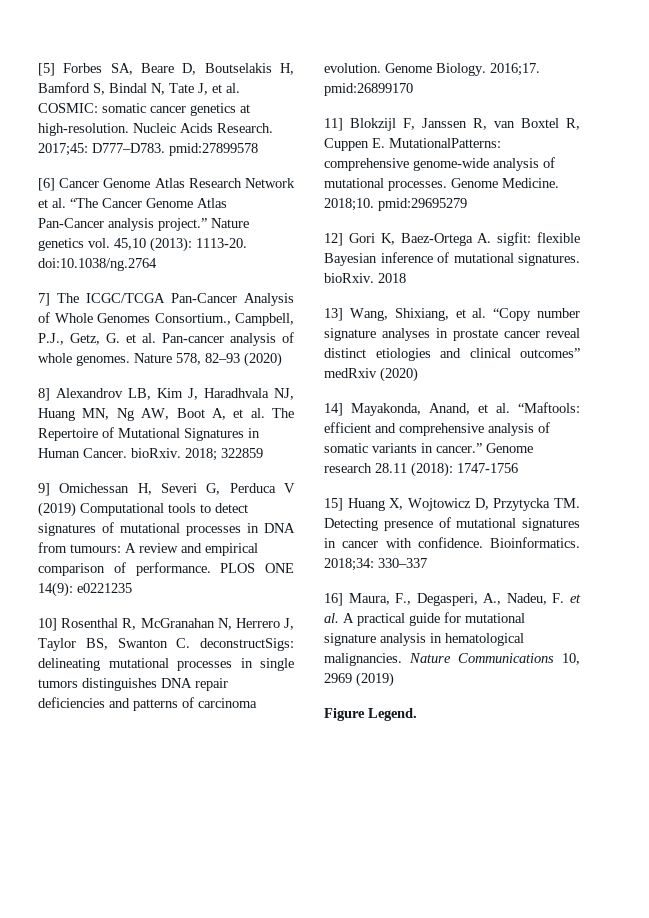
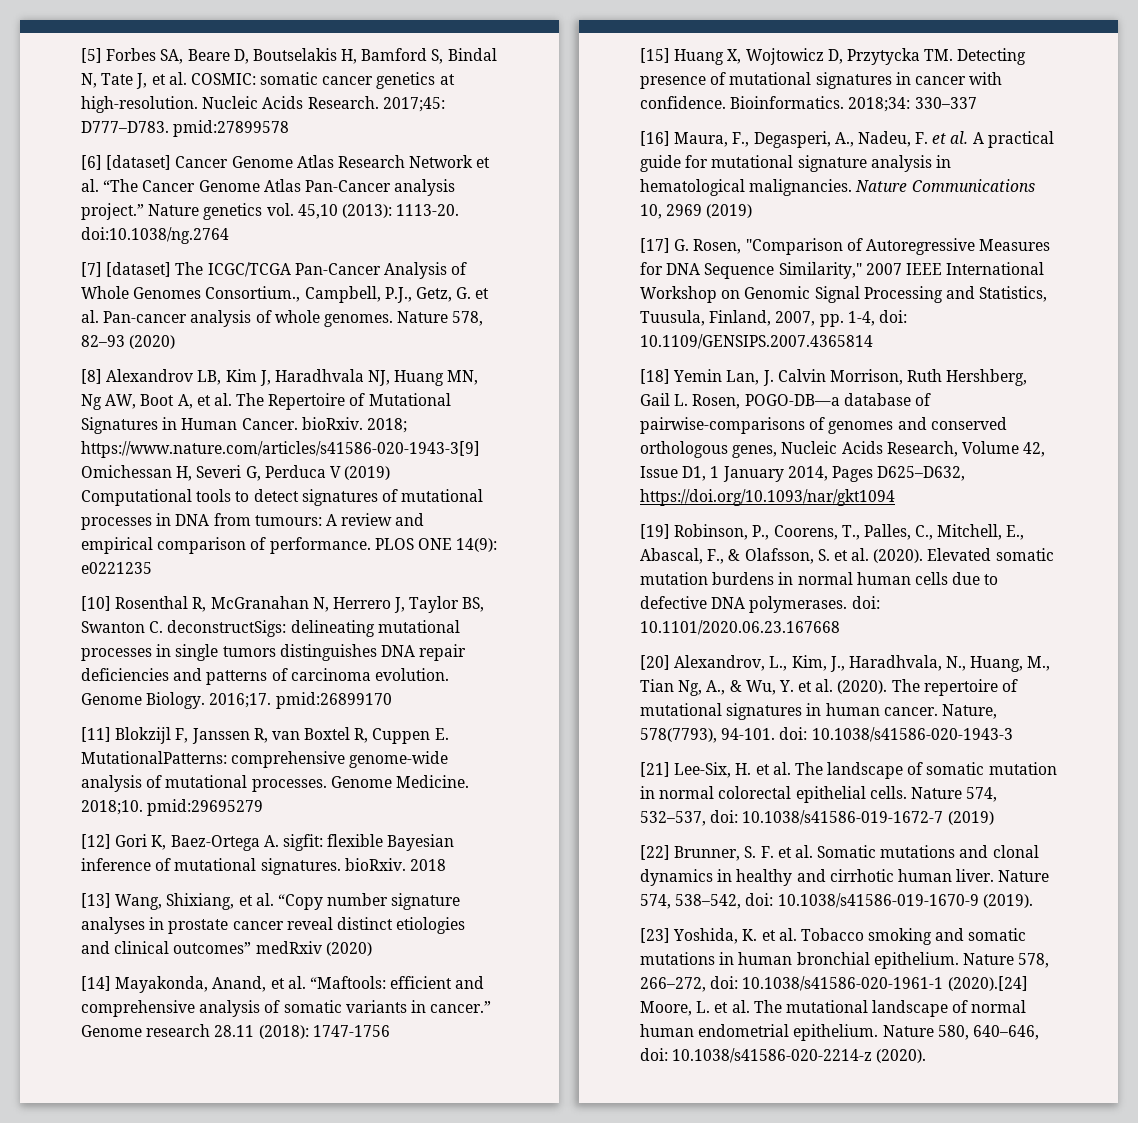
- [6] Cancer Genome Atlas Research Network et al. “The Cancer Genome Atlas Pan-Cancer analysis project.”
+ [6] [dataset] Cancer Genome Atlas Research Network et al. “The Cancer Genome Atlas Pan-Cancer analysis project.”
- 7] The ICGC/TCGA Pan-Cancer Analysis of Whole Genomes Consortium., Campbell, P.J., Getz, G. et al. Pan-cancer analysis of whole genomes.
+ [7] [dataset] The ICGC/TCGA Pan-Cancer Analysis of Whole Genomes Consortium., Campbell, P.J., Getz, G. et al. Pan-cancer analysis of whole genomes.
- 8] Alexandrov LB, Kim J, Haradhvala NJ, Huang MN, Ng AW, Boot A, et al. The Repertoire of Mutational Signatures in Human Cancer. bioRxiv.
+ [8] Alexandrov LB, Kim J, Haradhvala NJ, Huang MN, Ng AW, Boot A, et al. The Repertoire of Mutational Signatures in Human Cancer. bioRxiv.
- 2018; 322859
- 9] Omichessan H, Severi G, Perduca V (2019) Computational tools to detect signatures of mutational processes in DNA from tumours: A review and empirical comparison of performance.
+ 2018; https://www.nature.com/articles/s41586-020-1943-3[9] Omichessan H, Severi G, Perduca V (2019) Computational tools to detect signatures of mutational processes in DNA from tumours: A review and empirical comparison of performance.
- 10] Rosenthal R, McGranahan N, Herrero J, Taylor BS, Swanton C. deconstructSigs: delineating mutational processes in single tumors distinguishes DNA repair deficiencies and patterns of carcinoma evolution.
+ [10] Rosenthal R, McGranahan N, Herrero J, Taylor BS, Swanton C. deconstructSigs: delineating mutational processes in single tumors distinguishes DNA repair deficiencies and patterns of carcinoma evolution.
- 11] Blokzijl F, Janssen R, van Boxtel R, Cuppen E. MutationalPatterns: comprehensive genome-wide analysis of mutational processes.
+ [11] Blokzijl F, Janssen R, van Boxtel R, Cuppen E. MutationalPatterns: comprehensive genome-wide analysis of mutational processes.
- 12] Gori K, Baez-Ortega A. sigfit: flexible Bayesian inference of mutational signatures. bioRxiv.
+ [12] Gori K, Baez-Ortega A. sigfit: flexible Bayesian inference of mutational signatures. bioRxiv.
- 13] Wang, Shixiang, et al. “Copy number signature analyses in prostate cancer reveal distinct etiologies and clinical outcomes” medRxiv (2020)
+ [13] Wang, Shixiang, et al. “Copy number signature analyses in prostate cancer reveal distinct etiologies and clinical outcomes” medRxiv (2020)
- 14] Mayakonda, Anand, et al. “Maftools: efficient and comprehensive analysis of somatic variants in cancer.”
+ [14] Mayakonda, Anand, et al. “Maftools: efficient and comprehensive analysis of somatic variants in cancer.”
- 15] Huang X, Wojtowicz D, Przytycka TM. Detecting presence of mutational signatures in cancer with confidence.
+ [15] Huang X, Wojtowicz D, Przytycka TM. Detecting presence of mutational signatures in cancer with confidence.
- 16] Maura, F., Degasperi, A., Nadeu, F. et al. A practical guide for mutational signature analysis in hematological malignancies.
+ [16] Maura, F., Degasperi, A., Nadeu, F. et al. A practical guide for mutational signature analysis in hematological malignancies.
- Figure Legend.
+ [17] G. Rosen, "Comparison of Autoregressive Measures for DNA Sequence Similarity," 2007 IEEE International Workshop on Genomic Signal Processing and Statistics, Tuusula, Finland, 2007, pp. 1-4, doi: 10.1109/GENSIPS.2007.4365814
+ [18] Yemin Lan, J. Calvin Morrison, Ruth Hershberg, Gail L. Rosen, POGO-DB—a database of pairwise-comparisons of genomes and conserved orthologous genes, Nucleic Acids Research, Volume 42, Issue D1, 1 January 2014, Pages D625–D632, https://doi.org/10.1093/nar/gkt1094
+ [19] Robinson, P., Coorens, T., Palles, C., Mitchell, E., Abascal, F., & Olafsson, S. et al. (2020). Elevated somatic mutation burdens in normal human cells due to defective DNA polymerases. doi: 10.1101/2020.06.23.167668
+ [20] Alexandrov, L., Kim, J., Haradhvala, N., Huang, M., Tian Ng, A., & Wu, Y. et al. (2020). The repertoire of mutational signatures in human cancer. Nature, 578(7793), 94-101. doi: 10.1038/s41586-020-1943-3
+ [21] Lee-Six, H. et al. The landscape of somatic mutation in normal colorectal epithelial cells. Nature 574, 532–537, doi: 10.1038/s41586-019-1672-7 (2019)
+ [22] Brunner, S. F. et al. Somatic mutations and clonal dynamics in healthy and cirrhotic human liver. Nature 574, 538–542, doi: 10.1038/s41586-019-1670-9 (2019).
+ [23] Yoshida, K. et al. Tobacco smoking and somatic mutations in human bronchial epithelium. Nature 578, 266–272, doi: 10.1038/s41586-020-1961-1 (2020).[24] Moore, L. et al. The mutational landscape of normal human endometrial epithelium. Nature 580, 640–646, doi: 10.1038/s41586-020-2214-z (2020).

